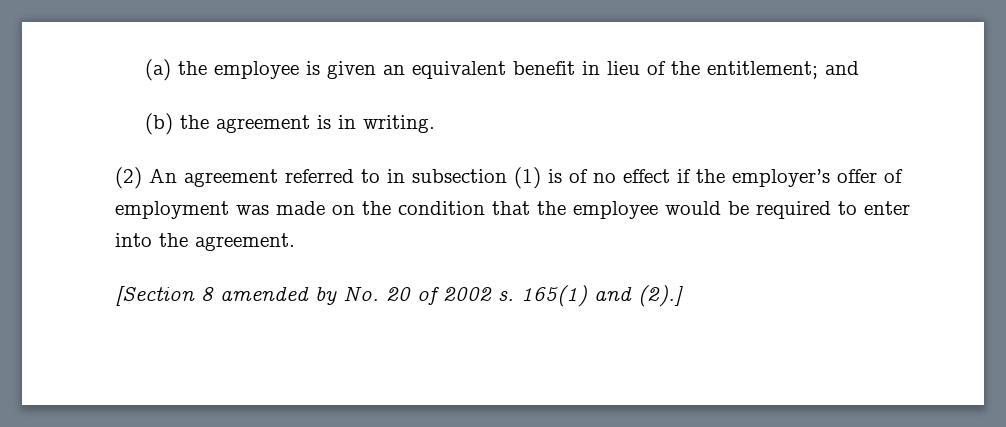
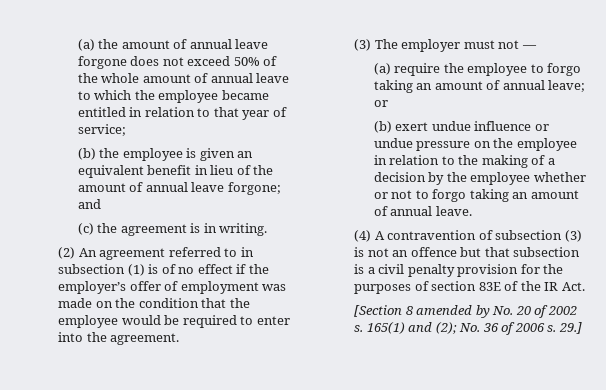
- (a) the employee is given an equivalent benefit in lieu of the entitlement; and
+ (a) the amount of annual leave forgone does not exceed 50% of the whole amount of annual leave to which the employee became entitled in relation to that year of service;
+ (b) the employee is given an equivalent benefit in lieu of the amount of annual leave forgone; and
- (b) the agreement is in writing.
+ (c) the agreement is in writing.
+ (3) The employer must not —
+ (a) require the employee to forgo taking an amount of annual leave; or
+ (b) exert undue influence or undue pressure on the employee in relation to the making of a decision by the employee whether or not to forgo taking an amount of annual leave.
+ (4) A contravention of subsection (3) is not an offence but that subsection is a civil penalty provision for the purposes of section 83E of the IR Act.
- 165(1) and (2).]
+ 165(1) and (2); No. 36 of 2006 s. 29.]

